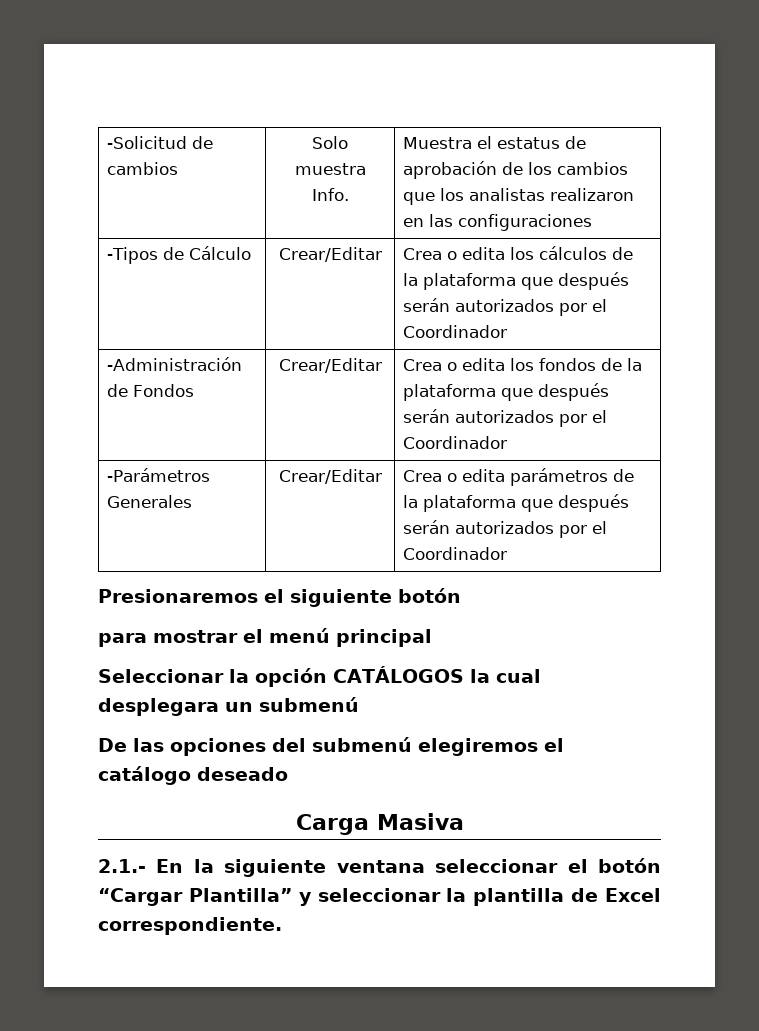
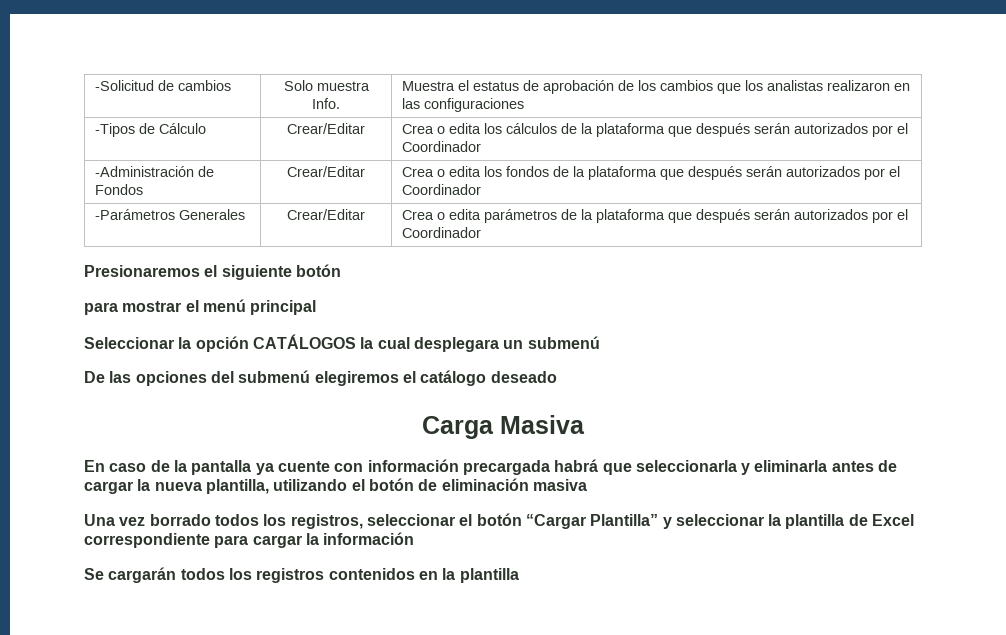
- 2.1.- En la siguiente ventana seleccionar el botón “Cargar Plantilla” y seleccionar la plantilla de Excel correspondiente.
+ En caso de la pantalla ya cuente con información precargada habrá que seleccionarla y eliminarla antes de cargar la nueva plantilla, utilizando el botón de eliminación masiva
+ Una vez borrado todos los registros, seleccionar el botón “Cargar Plantilla” y seleccionar la plantilla de Excel correspondiente para cargar la información
+ Se cargarán todos los registros contenidos en la plantilla

